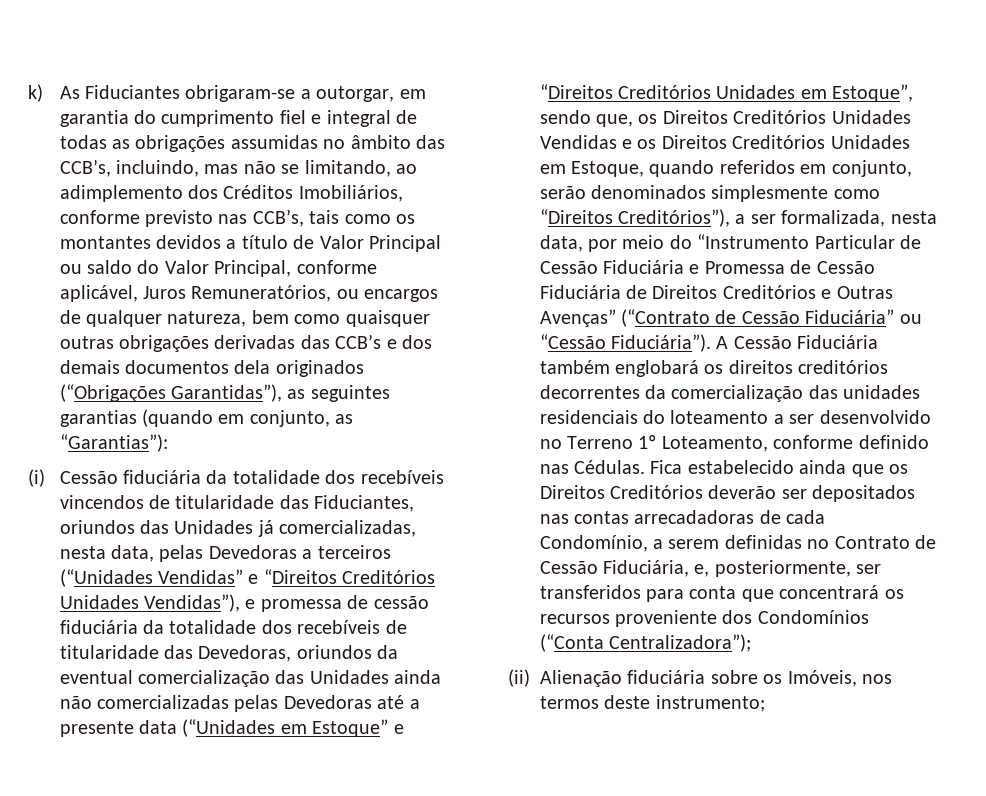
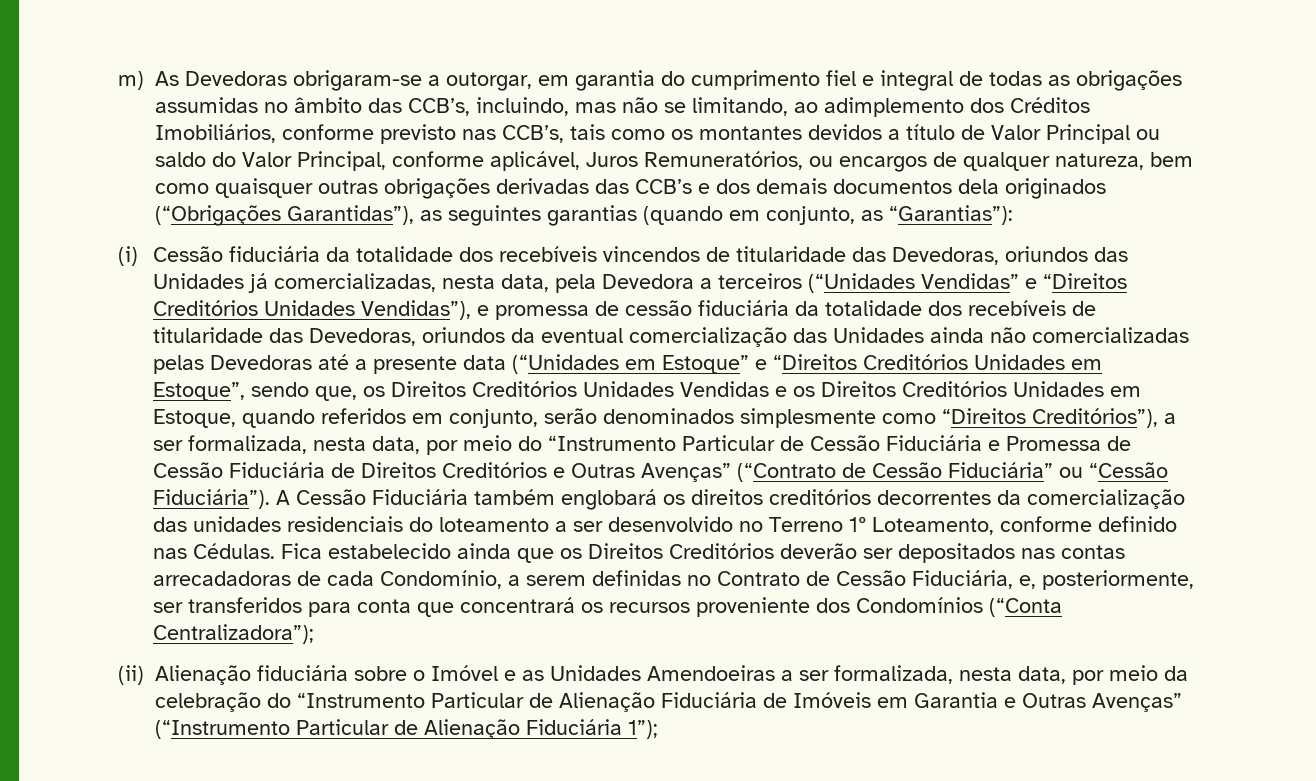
- k) As Fiduciantes obrigaram-se a outorgar, em garantia do cumprimento fiel e integral de todas as obrigações assumidas no âmbito das CCB’s, incluindo, mas não se limitando, ao adimplemento dos Créditos Imobiliários, conforme previsto nas CCB’s, tais como os montantes devidos a título de Valor Principal ou saldo do Valor Principal, conforme aplicável, Juros Remuneratórios, ou encargos de qualquer natureza, bem como quaisquer outras obrigações derivadas das CCB’s e dos demais documentos dela originados (“Obrigações Garantidas”), as seguintes garantias (quando em conjunto, as “Garantias”):
+ m) As Devedoras obrigaram-se a outorgar, em garantia do cumprimento fiel e integral de todas as obrigações assumidas no âmbito das CCB’s, incluindo, mas não se limitando, ao adimplemento dos Créditos Imobiliários, conforme previsto nas CCB’s, tais como os montantes devidos a título de Valor Principal ou saldo do Valor Principal, conforme aplicável, Juros Remuneratórios, ou encargos de qualquer natureza, bem como quaisquer outras obrigações derivadas das CCB’s e dos demais documentos dela originados (“Obrigações Garantidas”), as seguintes garantias (quando em conjunto, as “Garantias”):
- (i) Cessão fiduciária da totalidade dos recebíveis vincendos de titularidade das Fiduciantes, oriundos das Unidades já comercializadas, nesta data, pelas Devedoras a terceiros (“Unidades Vendidas” e “Direitos Creditórios Unidades Vendidas”), e promessa de cessão fiduciária da totalidade dos recebíveis de titularidade das Devedoras, oriundos da eventual comercialização das Unidades ainda não comercializadas pelas Devedoras até a presente data (“Unidades em Estoque” e “Direitos Creditórios Unidades em Estoque”, sendo que, os Direitos Creditórios Unidades Vendidas e os Direitos Creditórios Unidades em Estoque, quando referidos em conjunto, serão denominados simplesmente como “Direitos Creditórios”), a ser formalizada, nesta data, por meio do “Instrumento Particular de Cessão Fiduciária e Promessa de Cessão Fiduciária de Direitos Creditórios e Outras Avenças” (“Contrato de Cessão Fiduciária” ou “Cessão Fiduciária”).
+ (i) Cessão fiduciária da totalidade dos recebíveis vincendos de titularidade das Devedoras, oriundos das Unidades já comercializadas, nesta data, pela Devedora a terceiros (“Unidades Vendidas” e “Direitos Creditórios Unidades Vendidas”), e promessa de cessão fiduciária da totalidade dos recebíveis de titularidade das Devedoras, oriundos da eventual comercialização das Unidades ainda não comercializadas pelas Devedoras até a presente data (“Unidades em Estoque” e “Direitos Creditórios Unidades em Estoque”, sendo que, os Direitos Creditórios Unidades Vendidas e os Direitos Creditórios Unidades em Estoque, quando referidos em conjunto, serão denominados simplesmente como “Direitos Creditórios”), a ser formalizada, nesta data, por meio do “Instrumento Particular de Cessão Fiduciária e Promessa de Cessão Fiduciária de Direitos Creditórios e Outras Avenças” (“Contrato de Cessão Fiduciária” ou “Cessão Fiduciária”).
- (ii) Alienação fiduciária sobre os Imóveis, nos termos deste instrumento;
+ (ii) Alienação fiduciária sobre o Imóvel e as Unidades Amendoeiras a ser formalizada, nesta data, por meio da celebração do “Instrumento Particular de Alienação Fiduciária de Imóveis em Garantia e Outras Avenças” (“Instrumento Particular de Alienação Fiduciária 1”);

